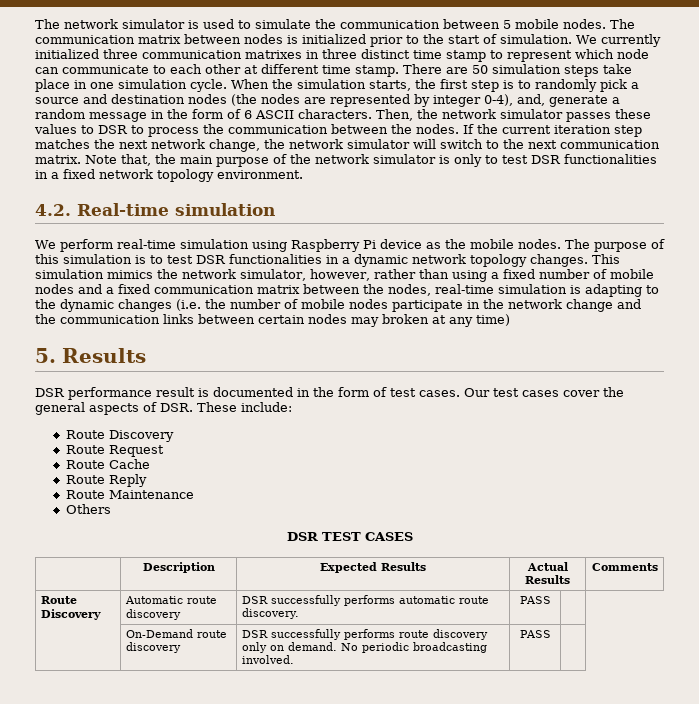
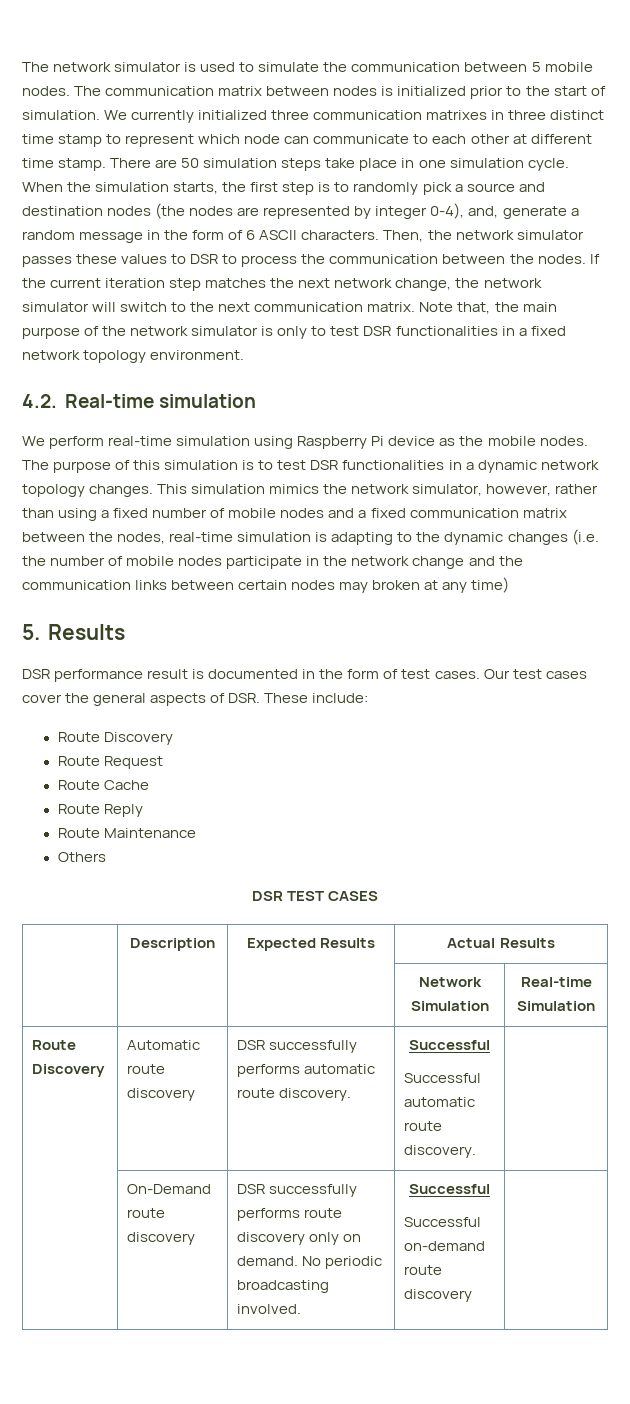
- | Description | Expected Results | Actual Results | Comments
+ | Description | Expected Results | Actual Results
+ | | | Network Simulation | Real-time Simulation
- Route Discovery | Automatic route discovery | DSR successfully performs automatic route discovery. | PASS |
+ Route Discovery | Automatic route discovery | DSR successfully performs automatic route discovery. | Successful
+ Successful automatic route discovery. |
- | On-Demand route discovery | DSR successfully performs route discovery only on demand. No periodic broadcasting involved. | PASS |
+ | On-Demand route discovery | DSR successfully performs route discovery only on demand. No periodic broadcasting involved. | Successful
+ Successful on-demand route discovery |

